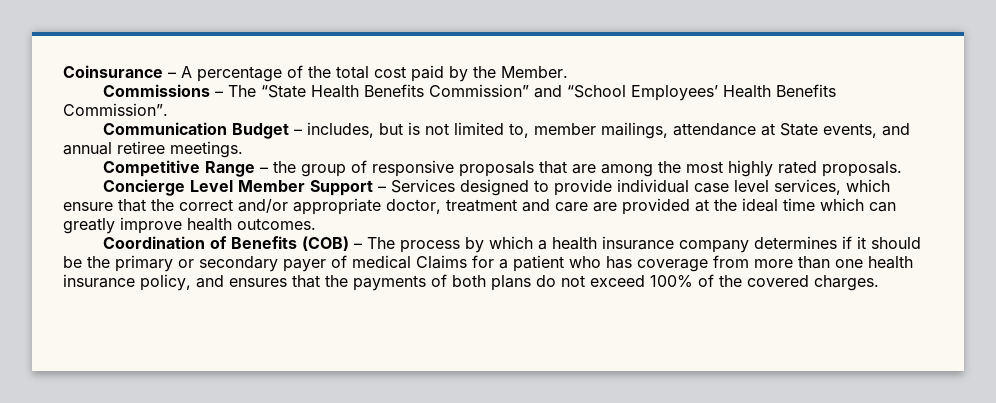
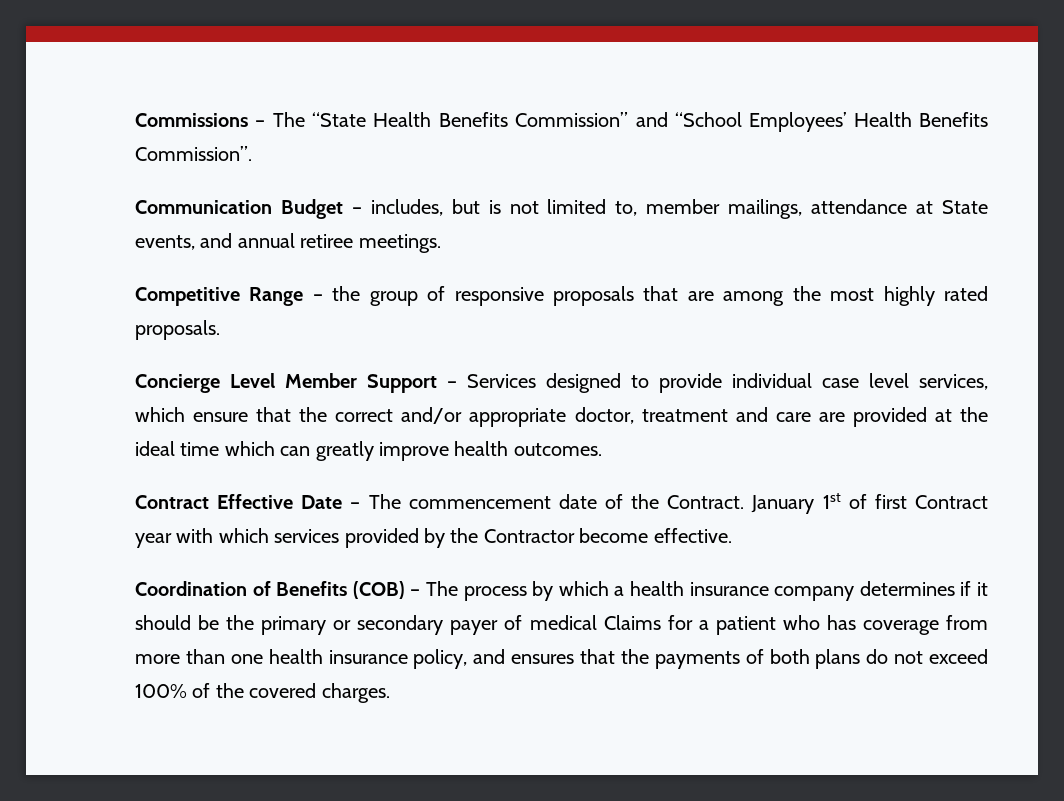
- Coinsurance – A percentage of the total cost paid by the Member.
+ Contract Effective Date – The commencement date of the Contract. January 1st of first Contract year with which services provided by the Contractor become effective.

